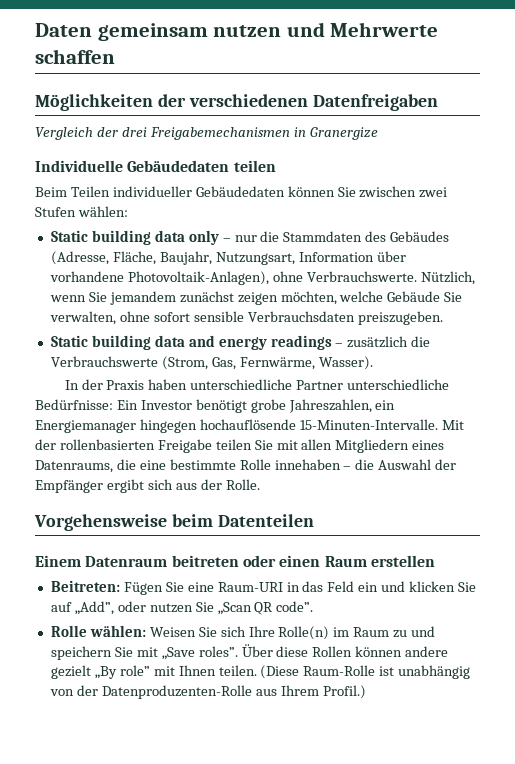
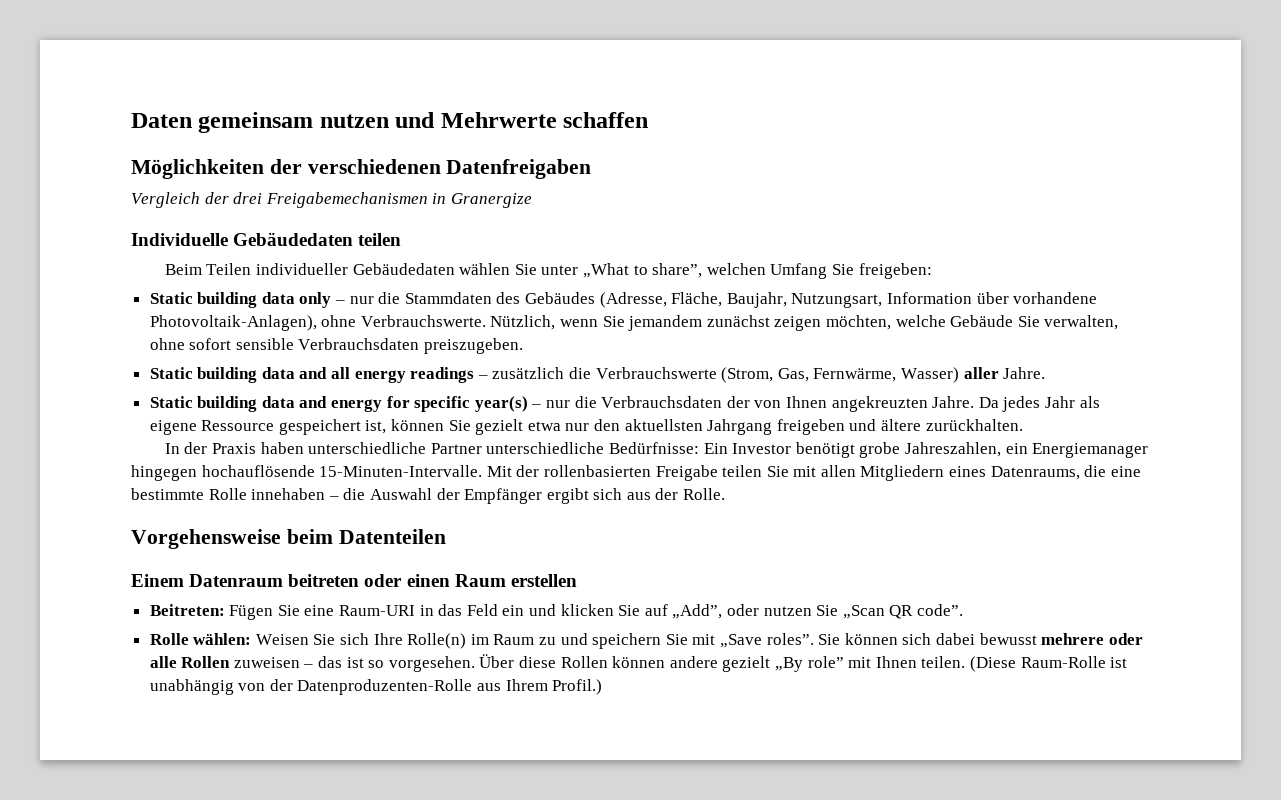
- Beim Teilen individueller Gebäudedaten können Sie zwischen zwei Stufen wählen:
+ Beim Teilen individueller Gebäudedaten wählen Sie unter „What to share”, welchen Umfang Sie freigeben:
- Static building data and energy readings – zusätzlich die Verbrauchswerte (Strom, Gas, Fernwärme, Wasser).
+ Static building data and all energy readings – zusätzlich die Verbrauchswerte (Strom, Gas, Fernwärme, Wasser) aller Jahre.
+ Static building data and energy for specific year(s) – nur die Verbrauchsdaten der von Ihnen angekreuzten Jahre. Da jedes Jahr als eigene Ressource gespeichert ist, können Sie gezielt etwa nur den aktuellsten Jahrgang freigeben und ältere zurückhalten.
+ Sie können sich dabei bewusst mehrere oder alle Rollen zuweisen – das ist so vorgesehen.

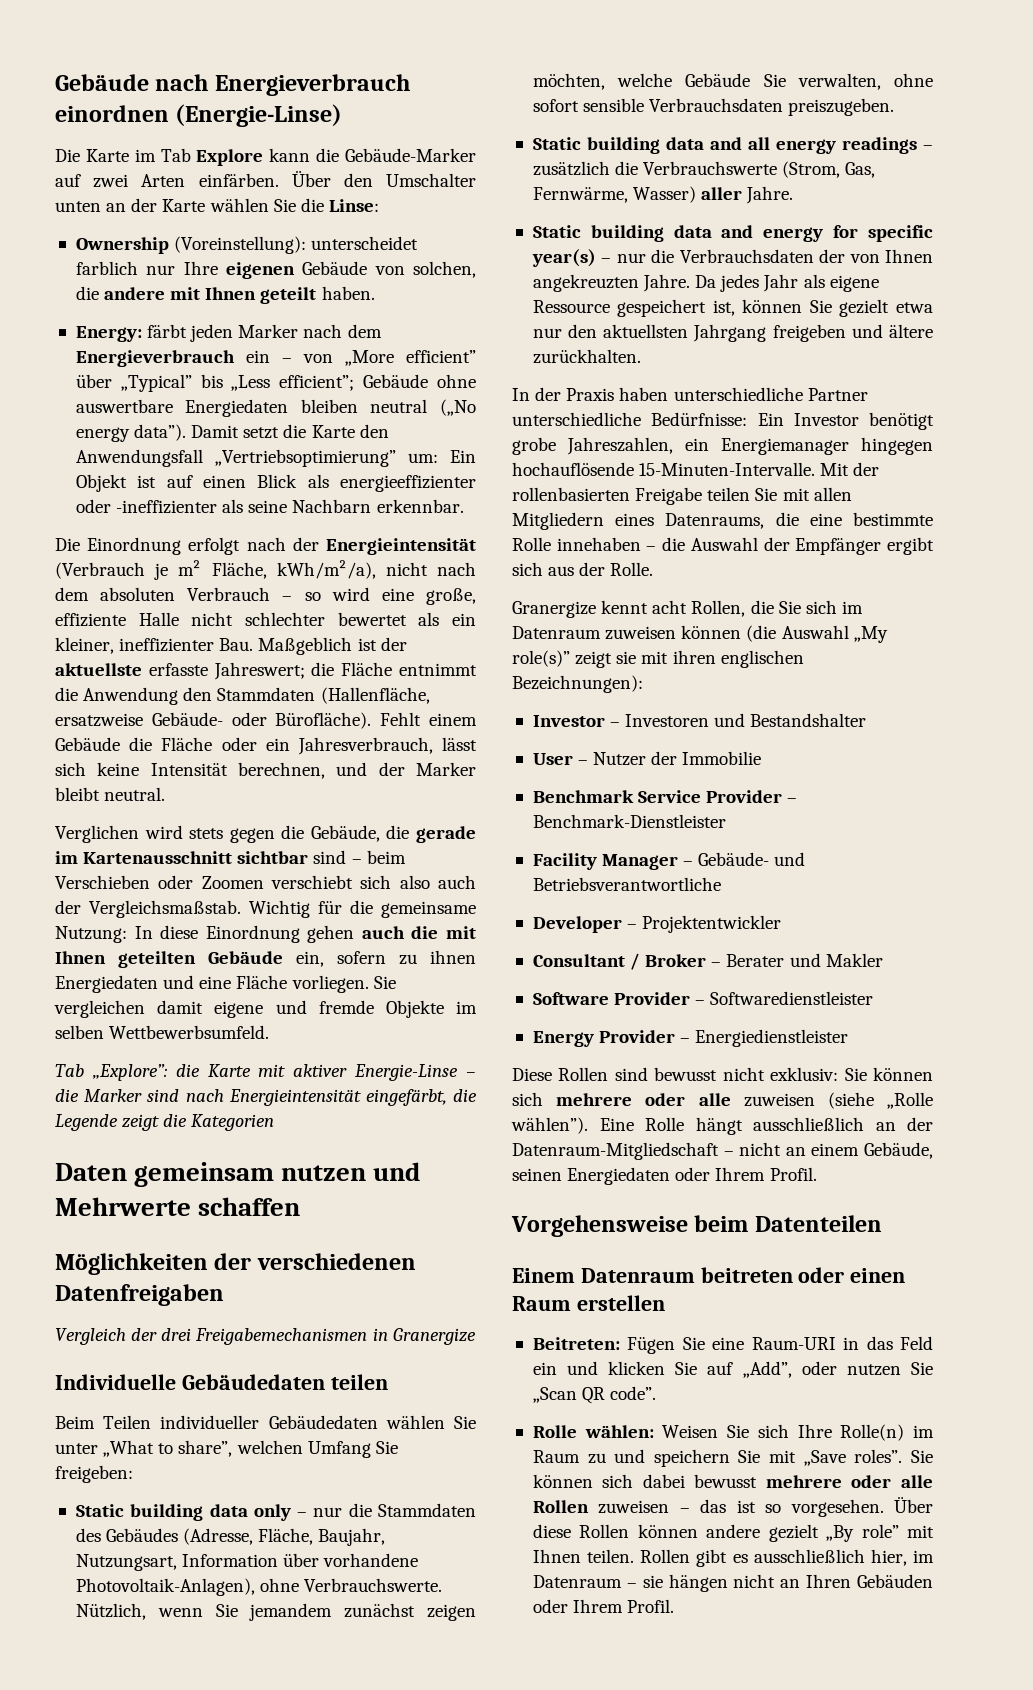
+ Gebäude nach Energieverbrauch einordnen (Energie-Linse)
+ Die Karte im Tab Explore kann die Gebäude-Marker auf zwei Arten einfärben. Über den Umschalter unten an der Karte wählen Sie die Linse:
+ Ownership (Voreinstellung): unterscheidet farblich nur Ihre eigenen Gebäude von solchen, die andere mit Ihnen geteilt haben.
+ Energy: färbt jeden Marker nach dem Energieverbrauch ein – von „More efficient” über „Typical” bis „Less efficient”; Gebäude ohne auswertbare Energiedaten bleiben neutral („No energy data”). Damit setzt die Karte den Anwendungsfall „Vertriebsoptimierung” um: Ein Objekt ist auf einen Blick als energieeffizienter oder -ineffizienter als seine Nachbarn erkennbar.
+ Die Einordnung erfolgt nach der Energieintensität (Verbrauch je m² Fläche, kWh/m²/a), nicht nach dem absoluten Verbrauch – so wird eine große, effiziente Halle nicht schlechter bewertet als ein kleiner, ineffizienter Bau. Maßgeblich ist der aktuellste erfasste Jahreswert; die Fläche entnimmt die Anwendung den Stammdaten (Hallenfläche, ersatzweise Gebäude- oder Bürofläche). Fehlt einem Gebäude die Fläche oder ein Jahresverbrauch, lässt sich keine Intensität berechnen, und der Marker bleibt neutral.
+ Verglichen wird stets gegen die Gebäude, die gerade im Kartenausschnitt sichtbar sind – beim Verschieben oder Zoomen verschiebt sich also auch der Vergleichsmaßstab. Wichtig für die gemeinsame Nutzung: In diese Einordnung gehen auch die mit Ihnen geteilten Gebäude ein, sofern zu ihnen Energiedaten und eine Fläche vorliegen. Sie vergleichen damit eigene und fremde Objekte im selben Wettbewerbsumfeld.
+ Tab „Explore”: die Karte mit aktiver Energie-Linse – die Marker sind nach Energieintensität eingefärbt, die Legende zeigt die Kategorien
+ Granergize kennt acht Rollen, die Sie sich im Datenraum zuweisen können (die Auswahl „My role(s)” zeigt sie mit ihren englischen Bezeichnungen):
+ Investor – Investoren und Bestandshalter
+ User – Nutzer der Immobilie
+ Benchmark Service Provider – Benchmark-Dienstleister
+ Facility Manager – Gebäude- und Betriebsverantwortliche
+ Developer – Projektentwickler
+ Consultant / Broker – Berater und Makler
+ Software Provider – Softwaredienstleister
+ Energy Provider – Energiedienstleister
+ Diese Rollen sind bewusst nicht exklusiv: Sie können sich mehrere oder alle zuweisen (siehe „Rolle wählen”). Eine Rolle hängt ausschließlich an der Datenraum-Mitgliedschaft – nicht an einem Gebäude, seinen Energiedaten oder Ihrem Profil.
- (Diese Raum-Rolle ist unabhängig von der Datenproduzenten-Rolle aus Ihrem Profil.)
+ Rollen gibt es ausschließlich hier, im Datenraum – sie hängen nicht an Ihren Gebäuden oder Ihrem Profil.

